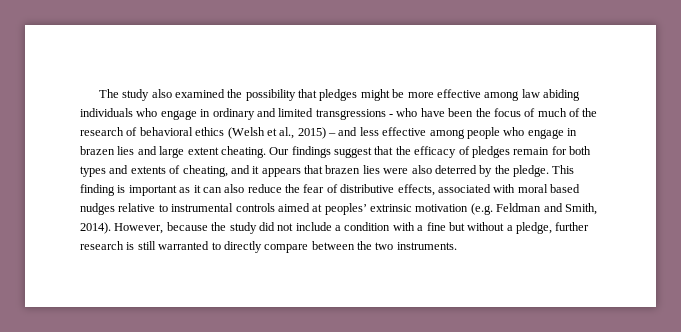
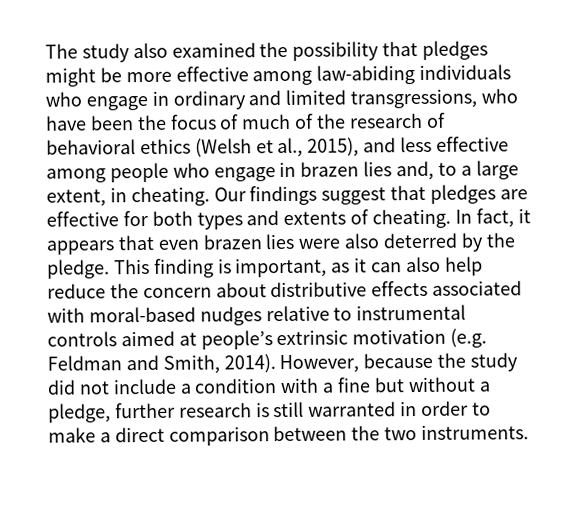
- The study also examined the possibility that pledges might be more effective among law abiding individuals who engage in ordinary and limited transgressions - who have been the focus of much of the research of behavioral ethics (Welsh et al., 2015) – and less effective among people who engage in brazen lies and large extent cheating.
+ The study also examined the possibility that pledges might be more effective among law-abiding individuals who engage in ordinary and limited transgressions, who have been the focus of much of the research of behavioral ethics (Welsh et al., 2015), and less effective among people who engage in brazen lies and, to a large extent, in cheating.
- Our findings suggest that the efficacy of pledges remain for both types and extents of cheating, and it appears that brazen lies were also deterred by the pledge.
+ Our findings suggest that pledges are effective for both types and extents of cheating. In fact, it appears that even brazen lies were also deterred by the pledge.
- This finding is important as it can also reduce the fear of distributive effects, associated with moral based nudges relative to instrumental controls aimed at peoples’ extrinsic motivation (e.g. Feldman and Smith, 2014).
+ This finding is important, as it can also help reduce the concern about distributive effects associated with moral-based nudges relative to instrumental controls aimed at people’s extrinsic motivation (e.g. Feldman and Smith, 2014).
- However, because the study did not include a condition with a fine but without a pledge, further research is still warranted to directly compare between the two instruments.
+ However, because the study did not include a condition with a fine but without a pledge, further research is still warranted in order to make a direct comparison between the two instruments.

